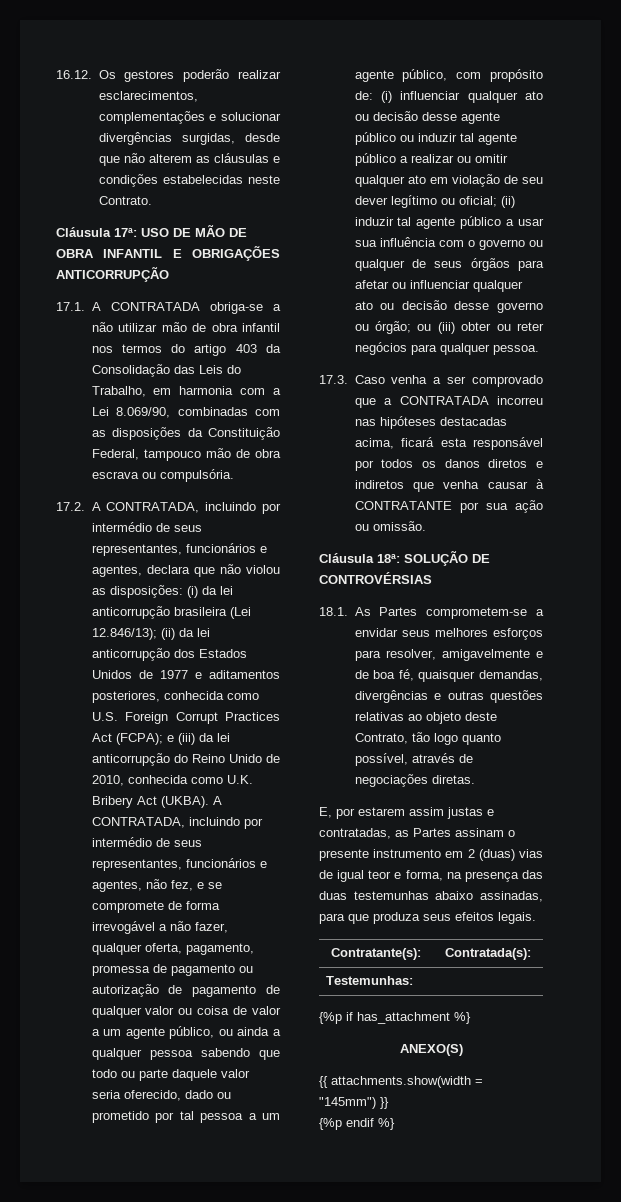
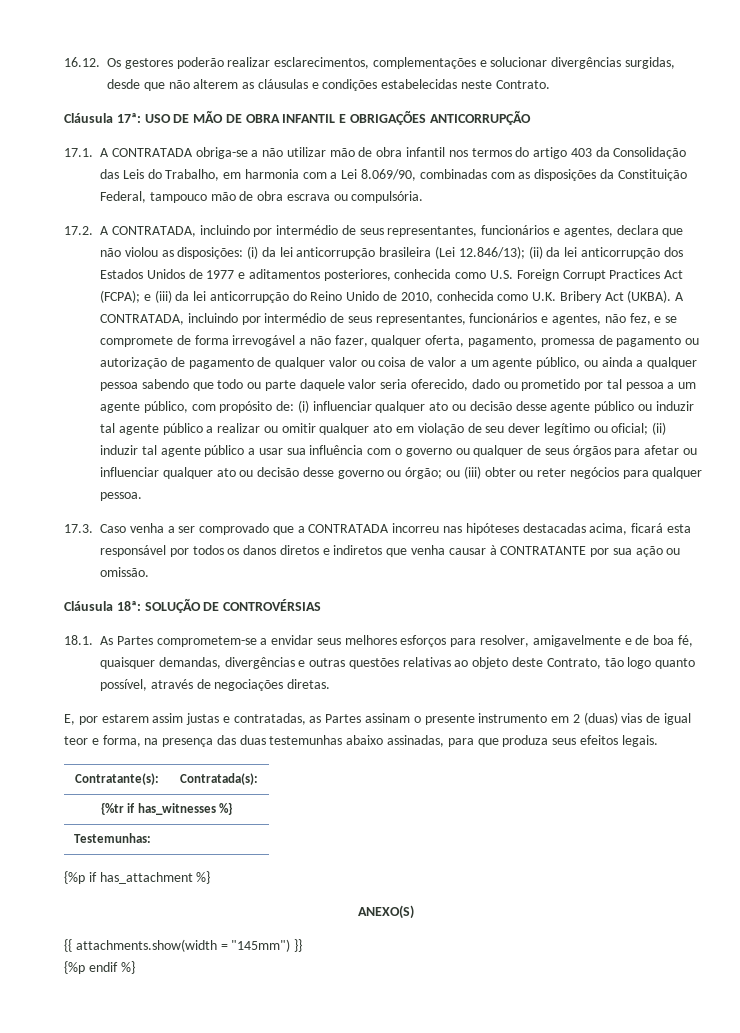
+ {%tr if has_witnesses %}

